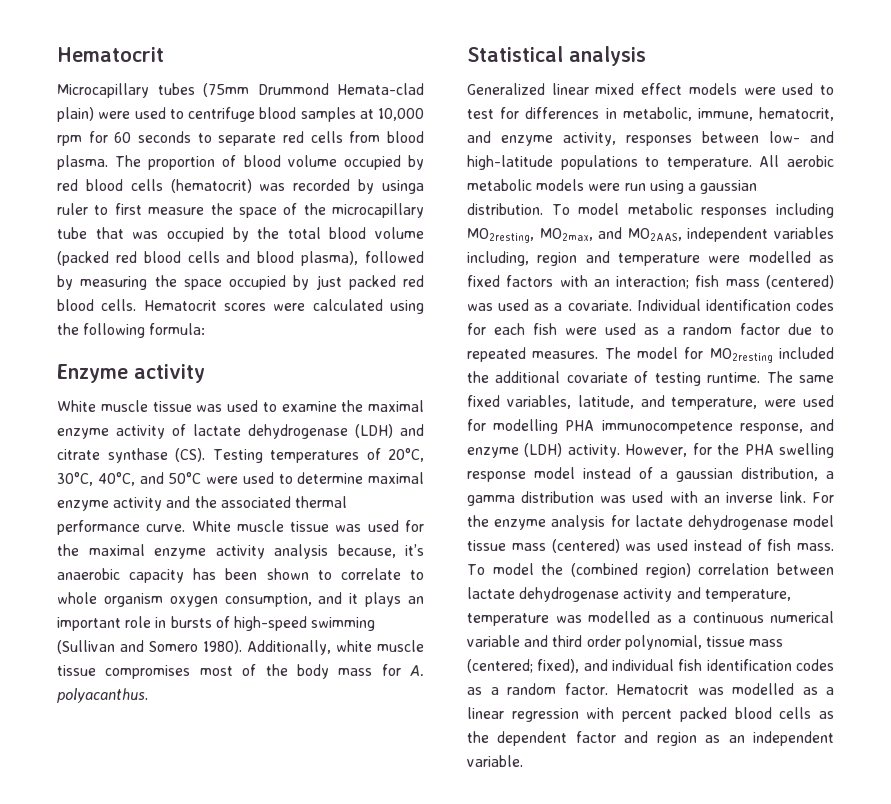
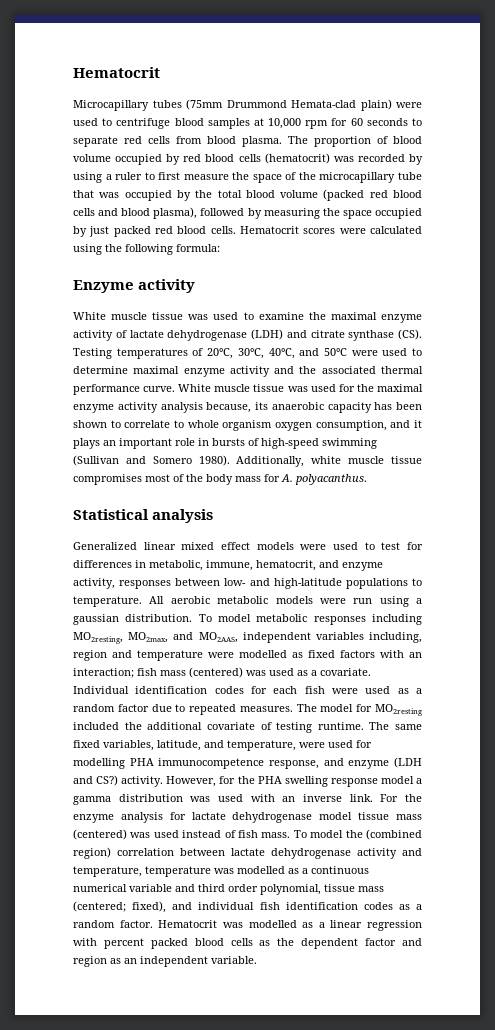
- The proportion of blood volume occupied by red blood cells (hematocrit) was recorded by usinga ruler to first measure the space of the microcapillary tube that was occupied by the total blood volume (packed red blood cells and blood plasma), followed by measuring the space occupied by just packed red blood cells.
+ The proportion of blood volume occupied by red blood cells (hematocrit) was recorded by using a ruler to first measure the space of the microcapillary tube that was occupied by the total blood volume (packed red blood cells and blood plasma), followed by measuring the space occupied by just packed red blood cells.
- White muscle tissue was used for the maximal enzyme activity analysis because, it’s anaerobic capacity has been shown to correlate to whole organism oxygen consumption, and it plays an important role in bursts of high-speed swimming (Sullivan and Somero 1980).
+ White muscle tissue was used for the maximal enzyme activity analysis because, its anaerobic capacity has been shown to correlate to whole organism oxygen consumption, and it plays an important role in bursts of high-speed swimming (Sullivan and Somero 1980).
- The same fixed variables, latitude, and temperature, were used for modelling PHA immunocompetence response, and enzyme (LDH) activity.
+ The same fixed variables, latitude, and temperature, were used for modelling PHA immunocompetence response, and enzyme (LDH and CS?) activity.
- However, for the PHA swelling response model instead of a gaussian distribution, a gamma distribution was used with an inverse link.
+ However, for the PHA swelling response model a gamma distribution was used with an inverse link.

